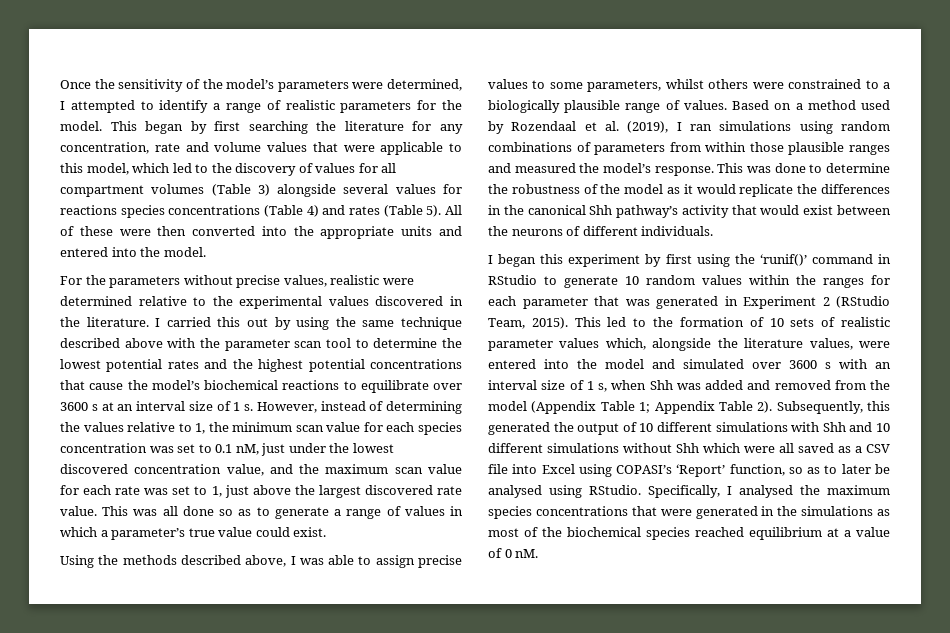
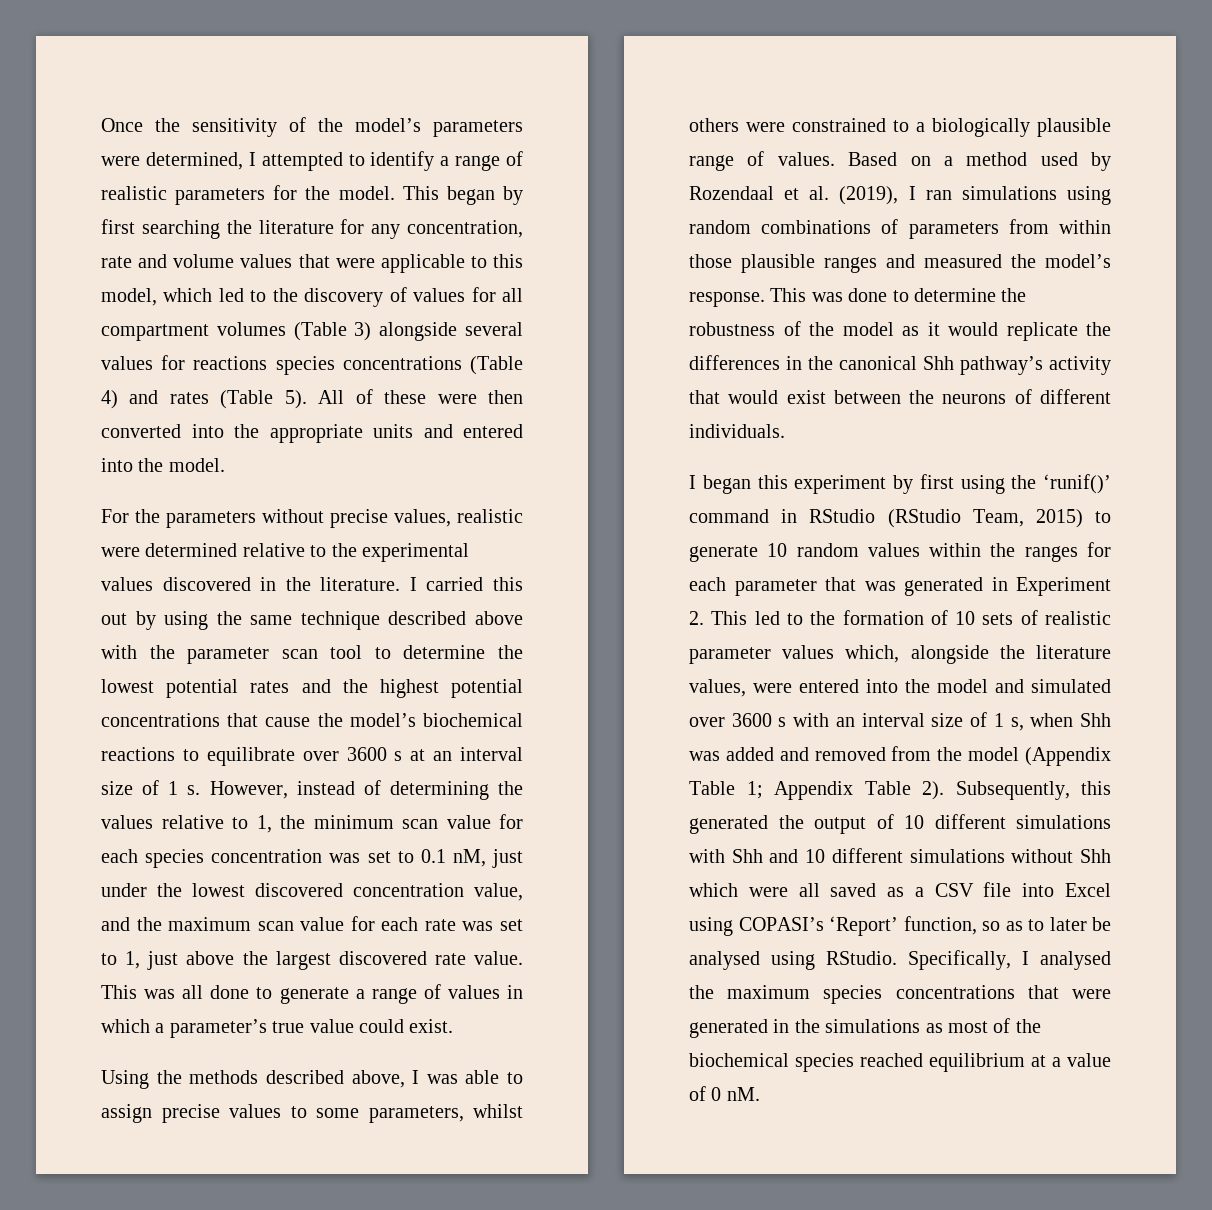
- This was all done so as to generate a range of values in which a parameter’s true value could exist.
+ This was all done to generate a range of values in which a parameter’s true value could exist.
- I began this experiment by first using the ‘runif()’ command in RStudio to generate 10 random values within the ranges for each parameter that was generated in Experiment 2 (RStudio Team, 2015). This led to the formation of 10 sets of realistic parameter values which, alongside the literature values, were entered into the model and simulated over 3600 s with an interval size of 1 s, when Shh was added and removed from the model (Appendix Table 1;
+ I began this experiment by first using the ‘runif()’ command in RStudio (RStudio Team, 2015) to generate 10 random values within the ranges for each parameter that was generated in Experiment 2. This led to the formation of 10 sets of realistic parameter values which, alongside the literature values, were entered into the model and simulated over 3600 s with an interval size of 1 s, when Shh was added and removed from the model (Appendix Table 1;

